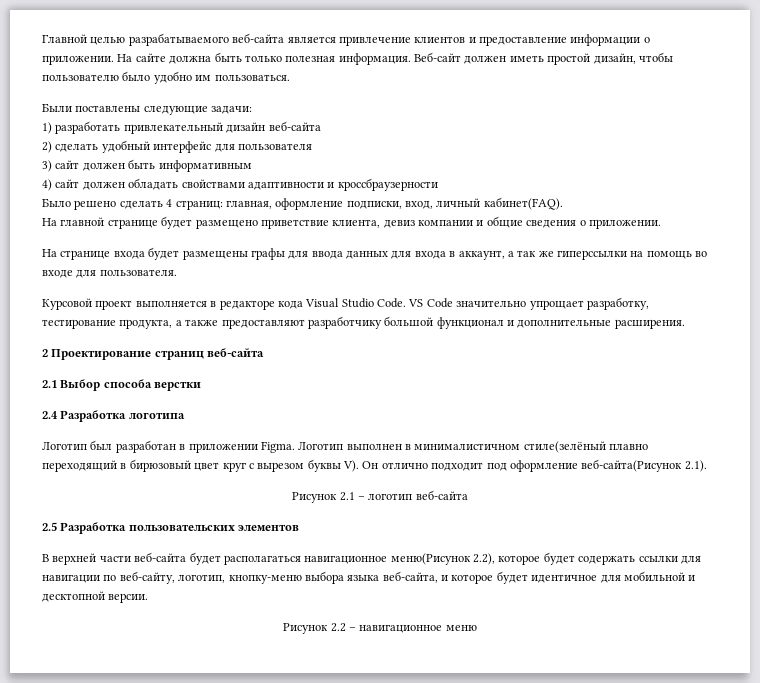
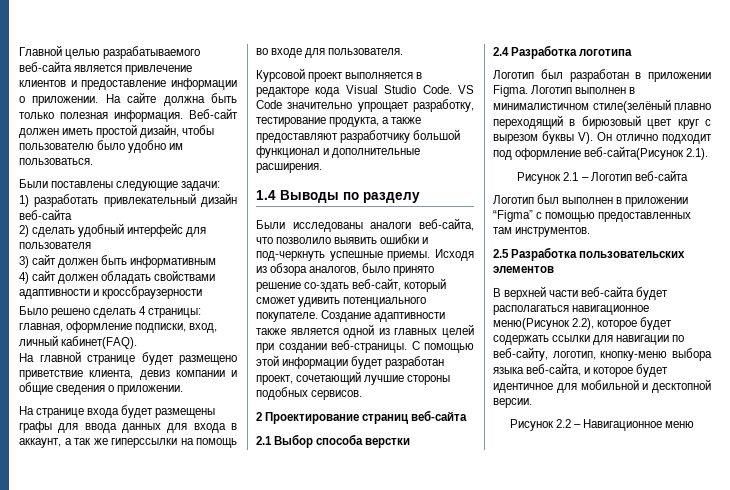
- Было решено сделать 4 страниц: главная, оформление подписки, вход, личный кабинет(FAQ).
+ Было решено сделать 4 страницы: главная, оформление подписки, вход, личный кабинет(FAQ).
+ 1.4 Выводы по разделу
+ Были исследованы аналоги веб-сайта, что позволило выявить ошибки и под-черкнуть успешные приемы. Исходя из обзора аналогов, было принято решение со-здать веб-сайт, который сможет удивить потенциального покупателе. Создание адаптивности также является одной из главных целей при создании веб-страницы. С помощью этой информации будет разработан проект, сочетающий лучшие стороны подобных сервисов.
- Рисунок 2.1 – логотип веб-сайта
+ Рисунок 2.1 – Логотип веб-сайта
+ Логотип был выполнен в приложении “Figma” с помощью предоставленных там инструментов.
- Рисунок 2.2 – навигационное меню
+ Рисунок 2.2 – Навигационное меню

